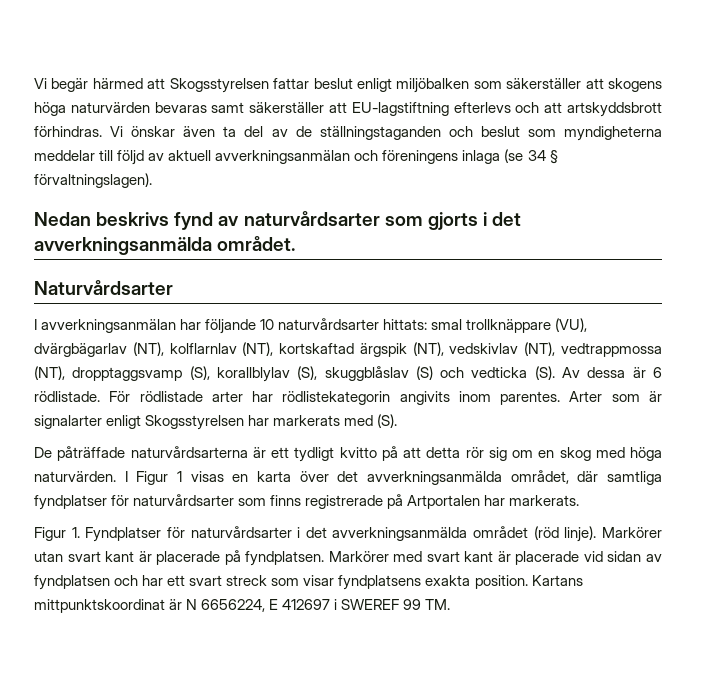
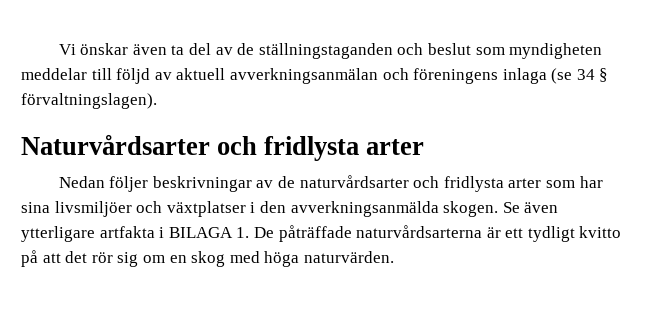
- Vi begär härmed att Skogsstyrelsen fattar beslut enligt miljöbalken som säkerställer att skogens höga naturvärden bevaras samt säkerställer att EU-lagstiftning efterlevs och att artskyddsbrott förhindras. Vi önskar även ta del av de ställningstaganden och beslut som myndigheterna meddelar till följd av aktuell avverkningsanmälan och föreningens inlaga (se 34 § förvaltningslagen).
+ Vi önskar även ta del av de ställningstaganden och beslut som myndigheten meddelar till följd av aktuell avverkningsanmälan och föreningens inlaga (se 34 § förvaltningslagen).
- Nedan beskrivs fynd av naturvårdsarter som gjorts i det avverkningsanmälda området.
- Naturvårdsarter
- I avverkningsanmälan har följande 10 naturvårdsarter hittats: smal trollknäppare (VU), dvärgbägarlav (NT), kolflarnlav (NT), kortskaftad ärgspik (NT), vedskivlav (NT), vedtrappmossa (NT), dropptaggsvamp (S), korallblylav (S), skuggblåslav (S) och vedticka (S). Av dessa är 6 rödlistade. För rödlistade arter har rödlistekategorin angivits inom parentes. Arter som är signalarter enligt Skogsstyrelsen har markerats med (S).
- De påträffade naturvårdsarterna är ett tydligt kvitto på att detta rör sig om en skog med höga naturvärden. I Figur 1 visas en karta över det avverkningsanmälda området, där samtliga fyndplatser för naturvårdsarter som finns registrerade på Artportalen har markerats.
- Figur 1. Fyndplatser för naturvårdsarter i det avverkningsanmälda området (röd linje). Markörer utan svart kant är placerade på fyndplatsen. Markörer med svart kant är placerade vid sidan av fyndplatsen och har ett svart streck som visar fyndplatsens exakta position. Kartans mittpunktskoordinat är N 6656224, E 412697 i SWEREF 99 TM.
+ Naturvårdsarter och fridlysta arter
+ Nedan följer beskrivningar av de naturvårdsarter och fridlysta arter som har sina livsmiljöer och växtplatser i den avverkningsanmälda skogen. Se även ytterligare artfakta i BILAGA 1. De påträffade naturvårdsarterna är ett tydligt kvitto på att det rör sig om en skog med höga naturvärden.

